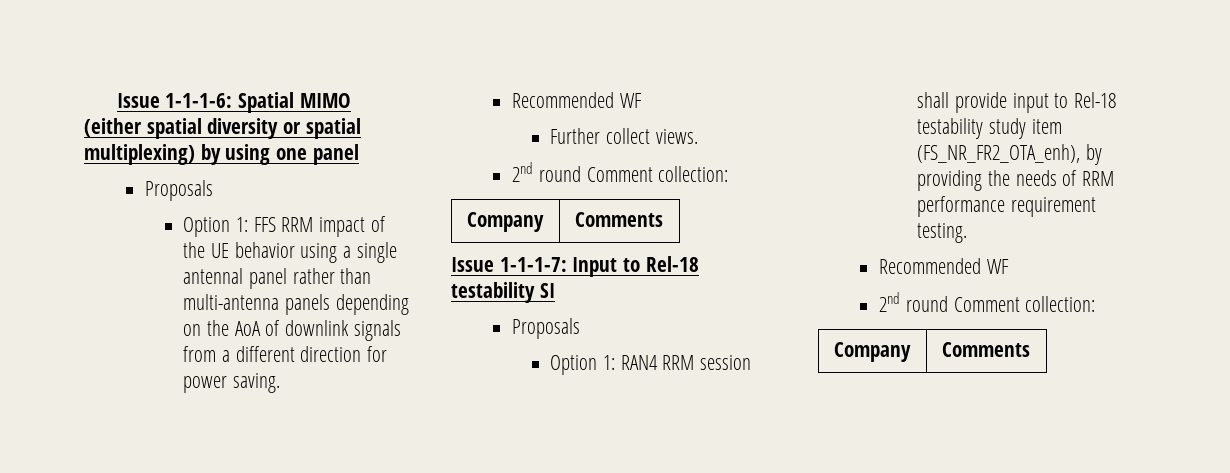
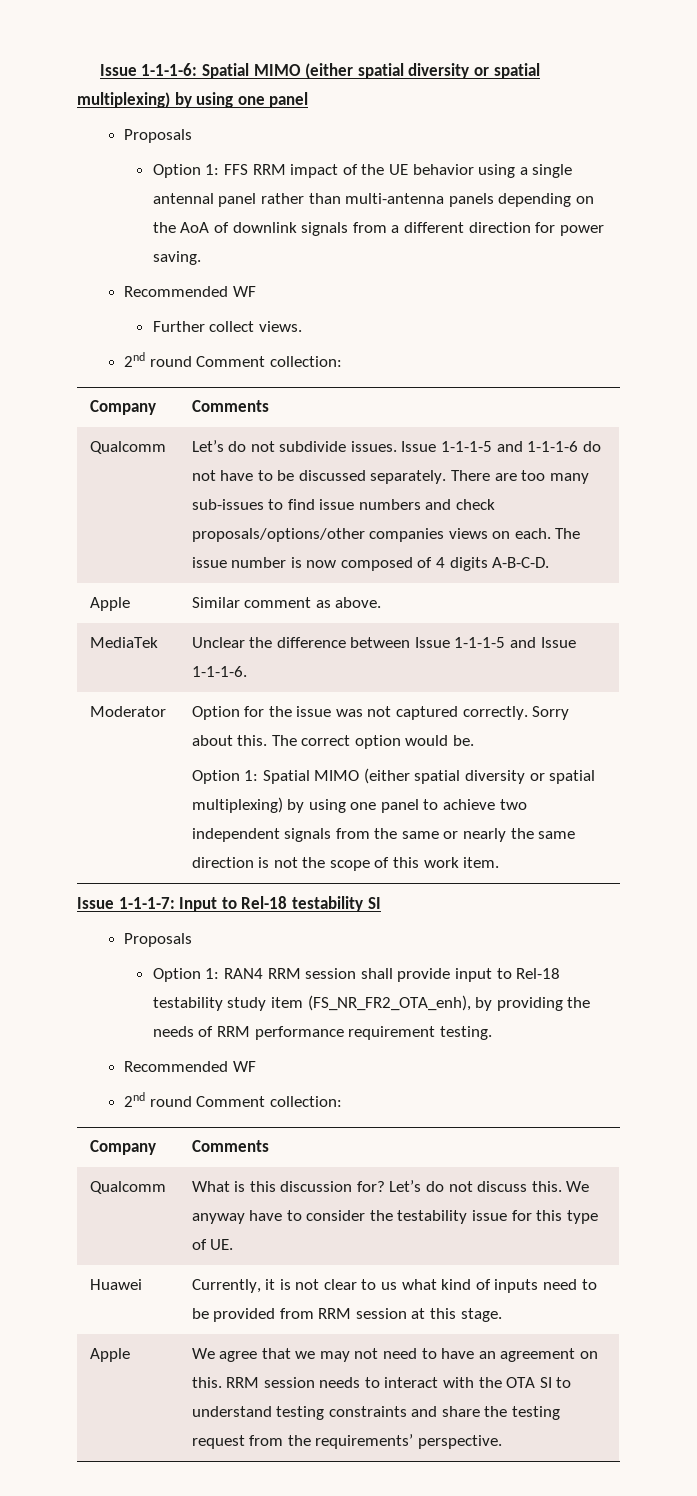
+ Qualcomm | Let’s do not subdivide issues. Issue 1-1-1-5 and 1-1-1-6 do not have to be discussed separately. There are too many sub-issues to find issue numbers and check proposals/options/other companies views on each. The issue number is now composed of 4 digits A-B-C-D.
+ Apple | Similar comment as above.
+ MediaTek | Unclear the difference between Issue 1-1-1-5 and Issue 1-1-1-6.
+ Moderator | Option for the issue was not captured correctly. Sorry about this. The correct option would be.
+ Option 1: Spatial MIMO (either spatial diversity or spatial multiplexing) by using one panel to achieve two independent signals from the same or nearly the same direction is not the scope of this work item.
+ Qualcomm | What is this discussion for? Let’s do not discuss this. We anyway have to consider the testability issue for this type of UE.
+ Huawei | Currently, it is not clear to us what kind of inputs need to be provided from RRM session at this stage.
+ Apple | We agree that we may not need to have an agreement on this. RRM session needs to interact with the OTA SI to understand testing constraints and share the testing request from the requirements’ perspective.

